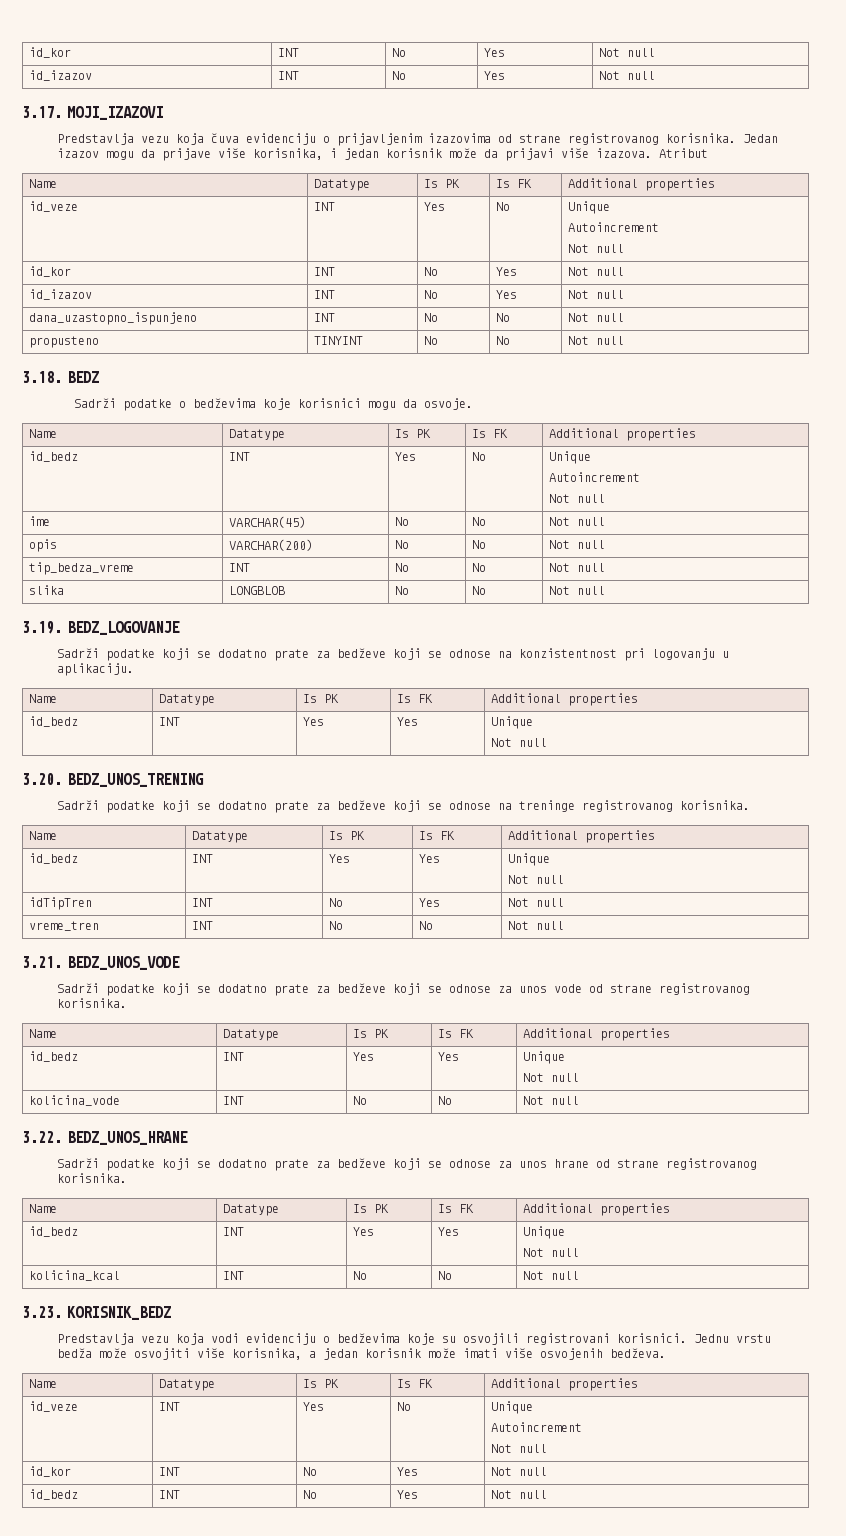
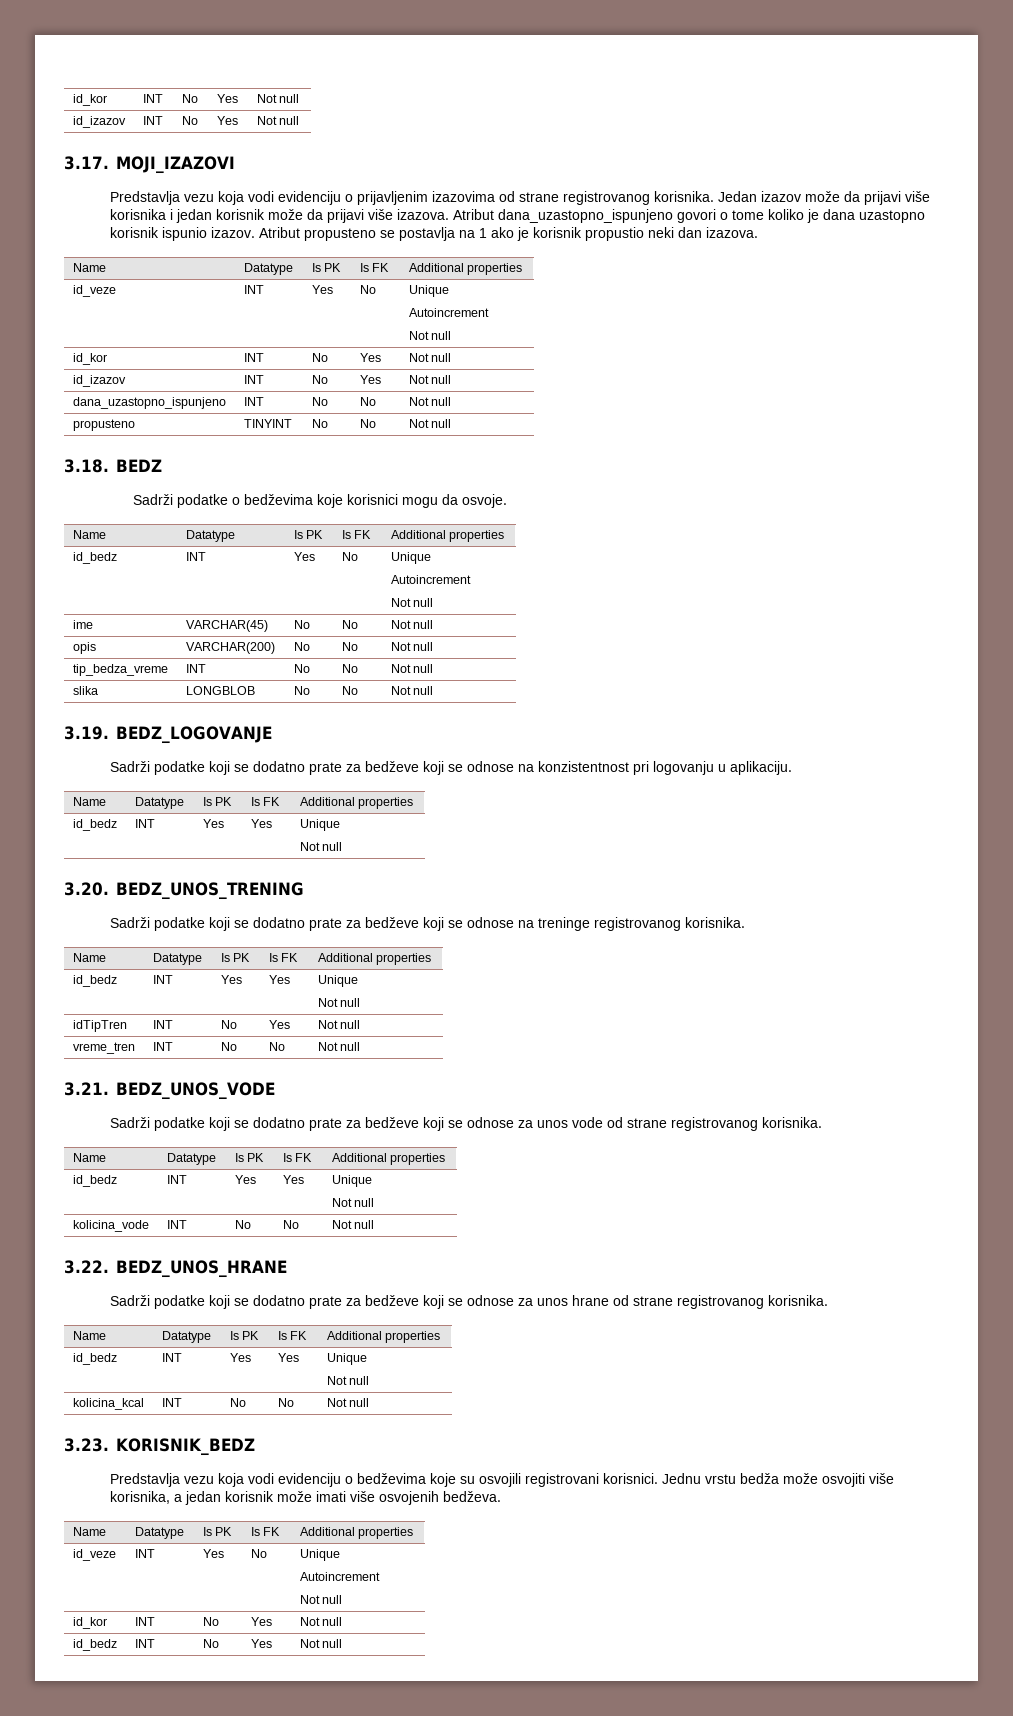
- Predstavlja vezu koja čuva evidenciju o prijavljenim izazovima od strane registrovanog korisnika.
+ Predstavlja vezu koja vodi evidenciju o prijavljenim izazovima od strane registrovanog korisnika.
- Jedan izazov mogu da prijave više korisnika, i jedan korisnik može da prijavi više izazova.
+ Jedan izazov može da prijavi više korisnika i jedan korisnik može da prijavi više izazova.
- Atribut
+ Atribut dana_uzastopno_ispunjeno govori o tome koliko je dana uzastopno korisnik ispunio izazov. Atribut propusteno se postavlja na 1 ako je korisnik propustio neki dan izazova.

